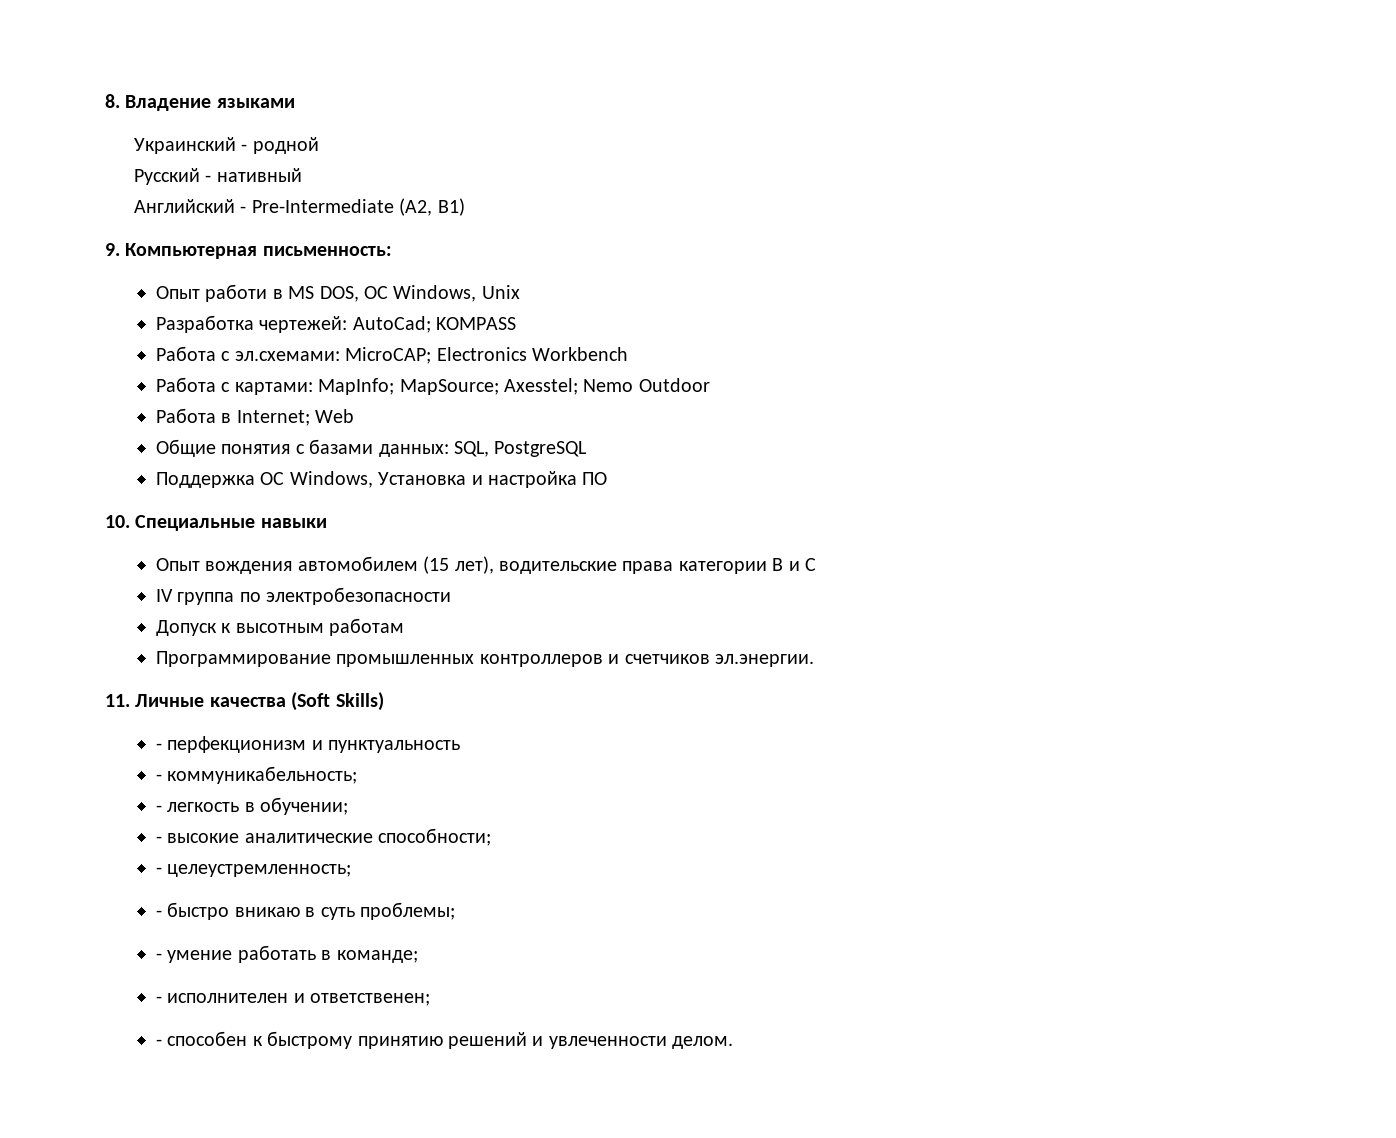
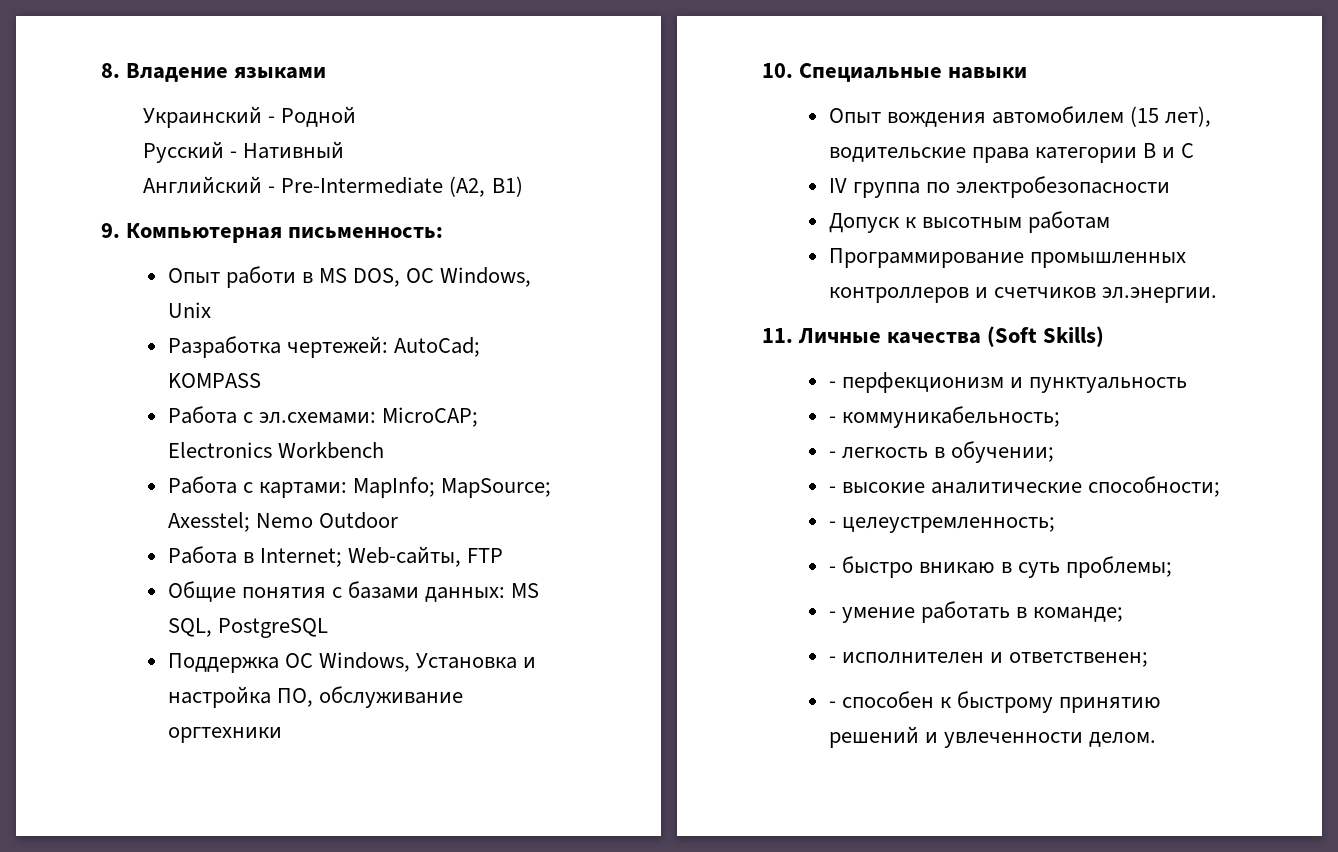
- Украинский - родной
+ Украинский - Родной
- Русский - нативный
+ Русский - Нативный
- Работа в Internet; Web
+ Работа в Internet; Web-сайты, FTP
- Общие понятия с базами данных: SQL, PostgreSQL
+ Общие понятия с базами данных: MS SQL, PostgreSQL
- Поддержка OC Windows, Установка и настройка ПО
+ Поддержка OC Windows, Установка и настройка ПО, обслуживание оргтехники

